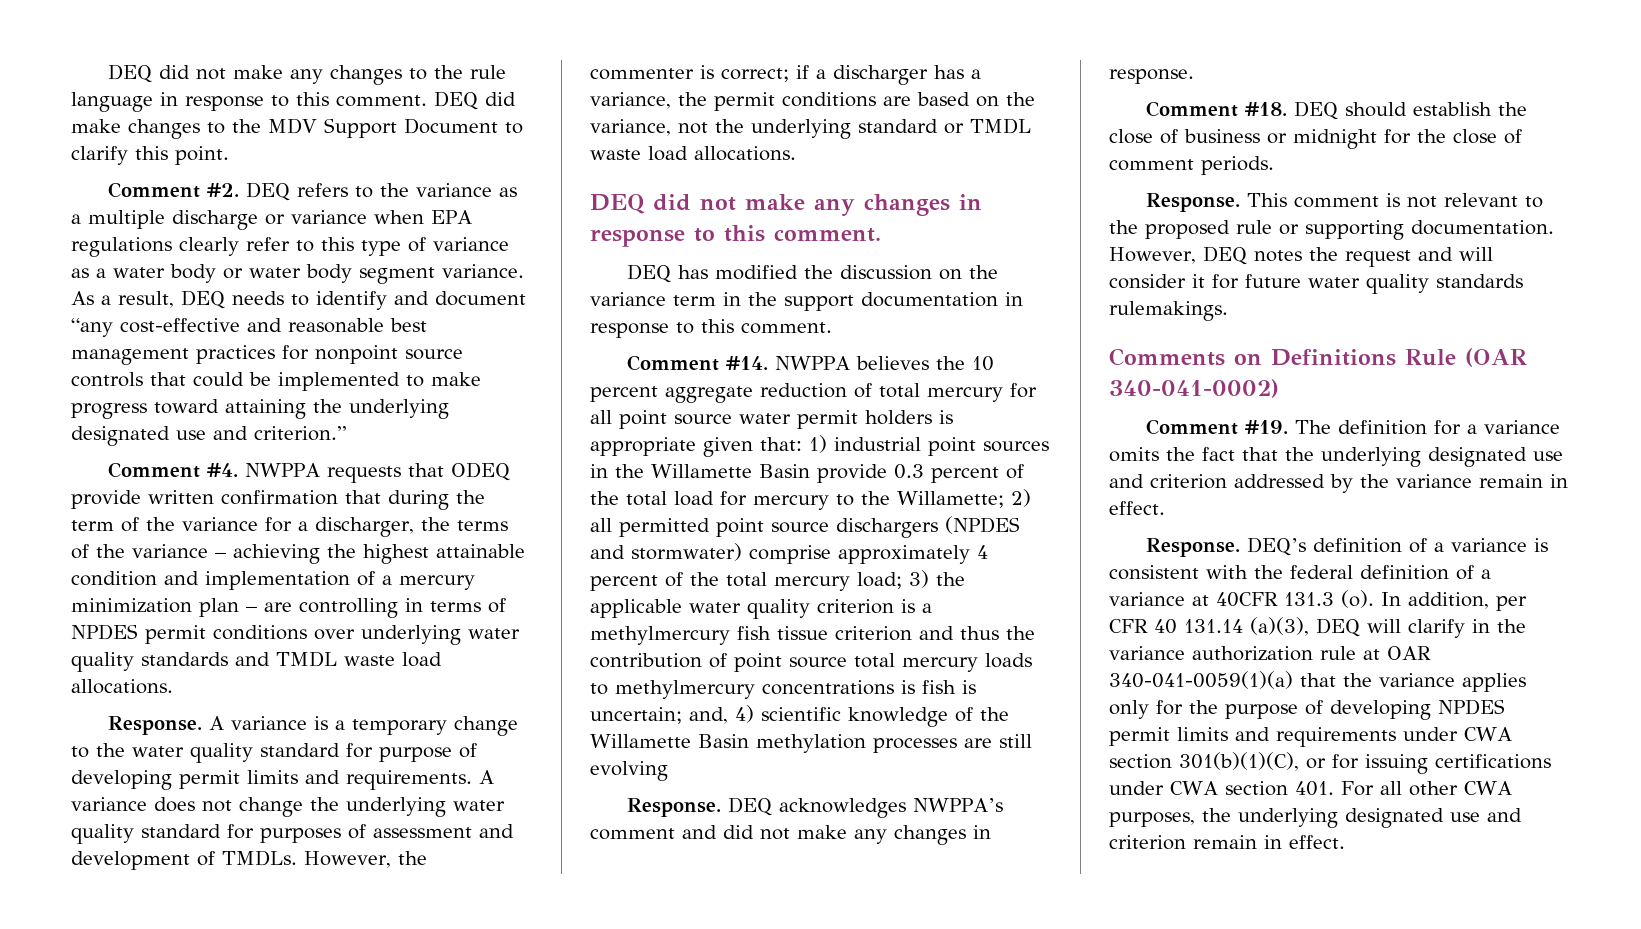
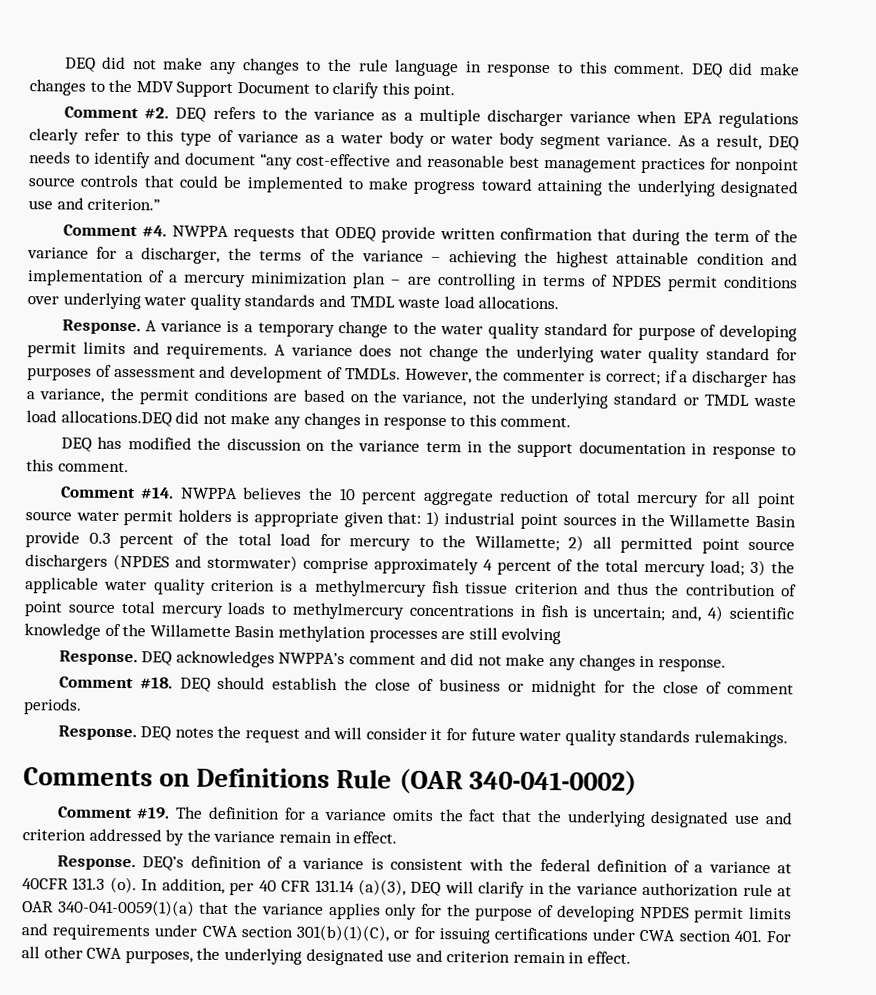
- DEQ refers to the variance as a multiple discharge or variance when EPA regulations clearly refer to this type of variance as a water body or water body segment variance.
+ DEQ refers to the variance as a multiple discharger variance when EPA regulations clearly refer to this type of variance as a water body or water body segment variance.
- However, the commenter is correct; if a discharger has a variance, the permit conditions are based on the variance, not the underlying standard or TMDL waste load allocations.
- DEQ did not make any changes in response to this comment.
+ However, the commenter is correct; if a discharger has a variance, the permit conditions are based on the variance, not the underlying standard or TMDL waste load allocations.DEQ did not make any changes in response to this comment.
- 3) the applicable water quality criterion is a methylmercury fish tissue criterion and thus the contribution of point source total mercury loads to methylmercury concentrations is fish is uncertain;
+ 3) the applicable water quality criterion is a methylmercury fish tissue criterion and thus the contribution of point source total mercury loads to methylmercury concentrations in fish is uncertain;
- This comment is not relevant to the proposed rule or supporting documentation. However, DEQ notes the request and will consider it for future water quality standards rulemakings.
+ DEQ notes the request and will consider it for future water quality standards rulemakings.
- In addition, per CFR 40 131.14 (a)(3), DEQ will clarify in the variance authorization rule at OAR 340-041-0059(1)(a) that the variance applies only for the purpose of developing NPDES permit limits and requirements under CWA section 301(b)(1)(C), or for issuing certifications under CWA section 401. For all other CWA purposes, the underlying designated use and criterion remain in effect.
+ In addition, per 40 CFR 131.14 (a)(3), DEQ will clarify in the variance authorization rule at OAR 340-041-0059(1)(a) that the variance applies only for the purpose of developing NPDES permit limits and requirements under CWA section 301(b)(1)(C), or for issuing certifications under CWA section 401. For all other CWA purposes, the underlying designated use and criterion remain in effect.

